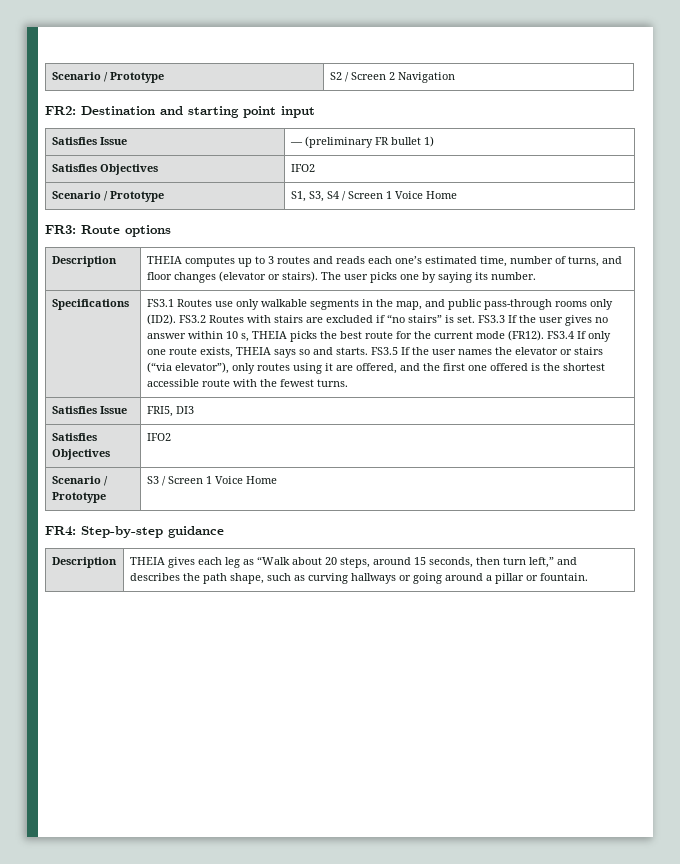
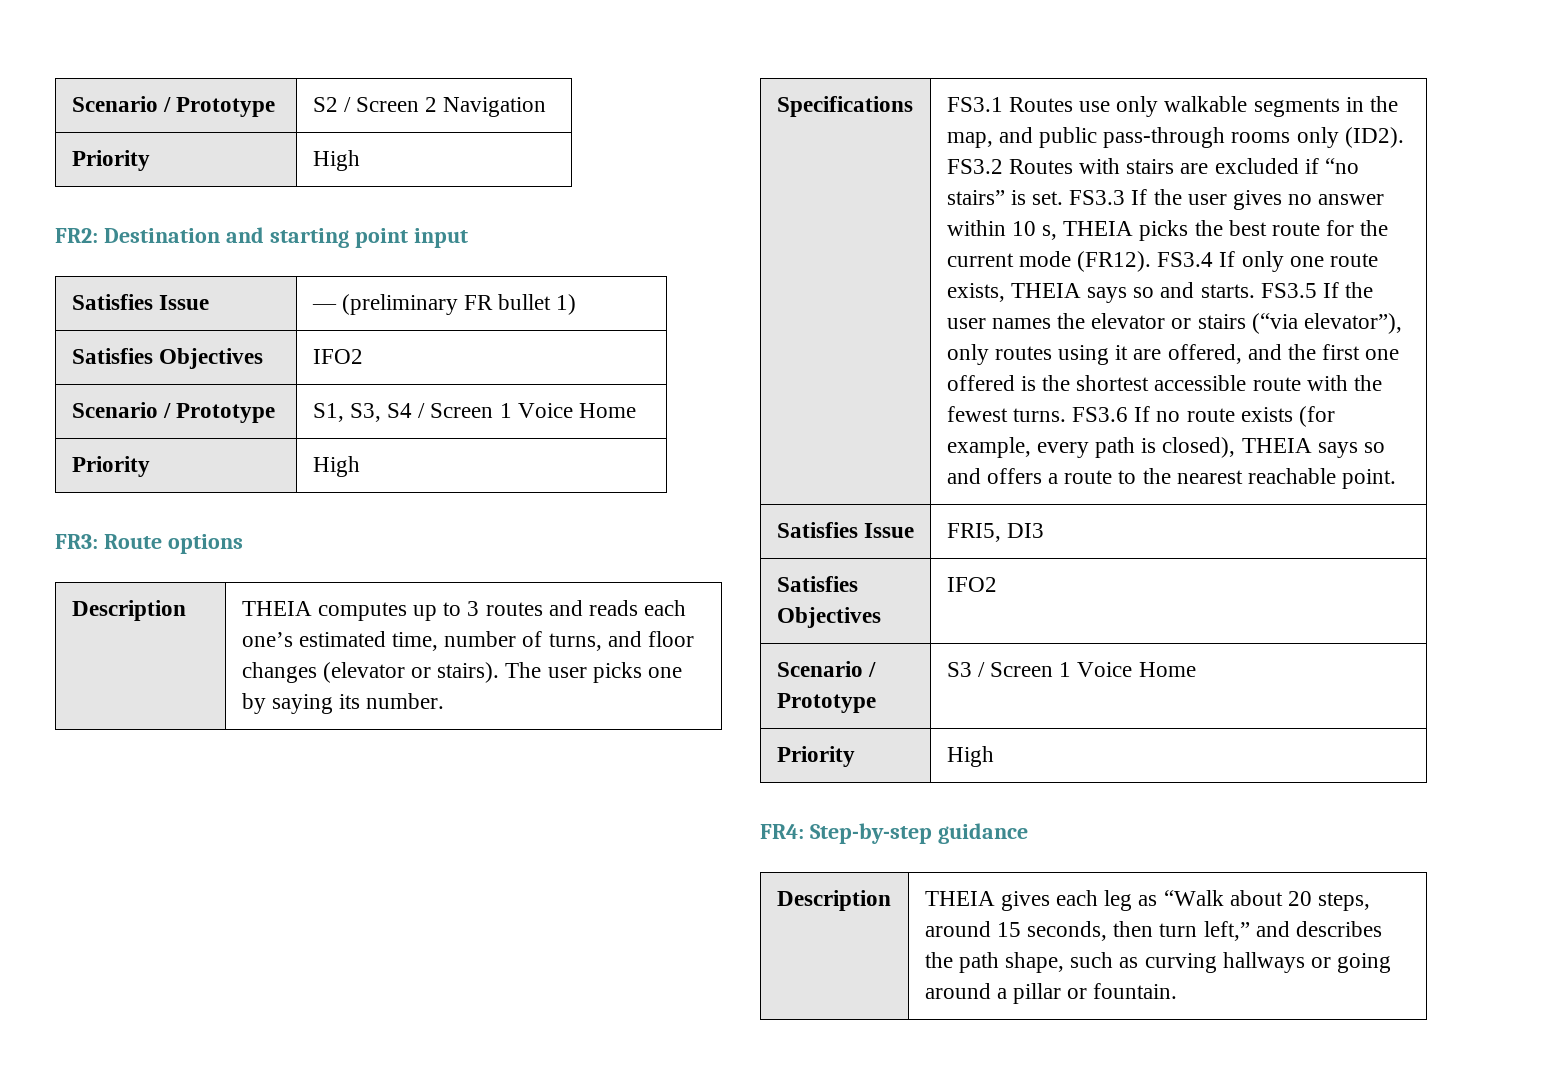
  Scenario / Prototype | S2 / Screen 2 Navigation
+ Priority | High
  Scenario / Prototype | S1, S3, S4 / Screen 1 Voice Home
+ Priority | High
+ FS3.6 If no route exists (for example, every path is closed), THEIA says so and offers a route to the nearest reachable point.
  Scenario / Prototype | S3 / Screen 1 Voice Home
+ Priority | High

